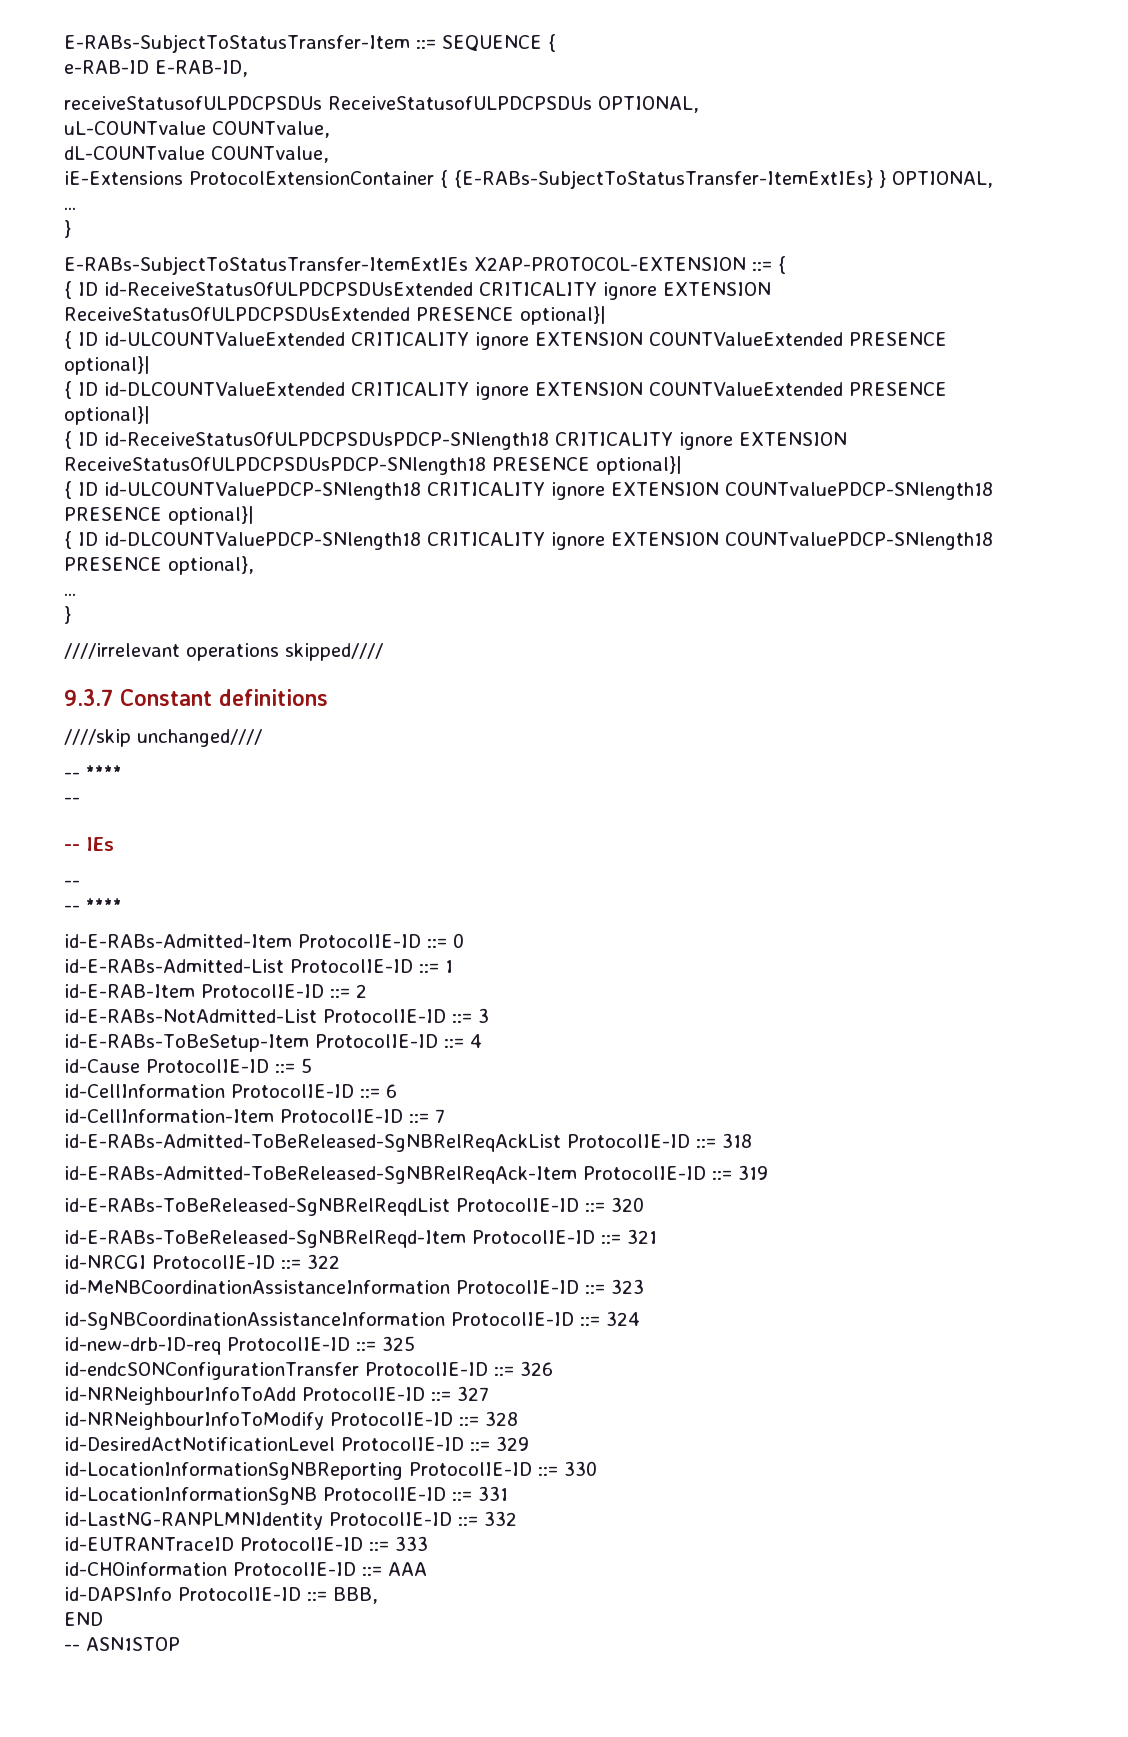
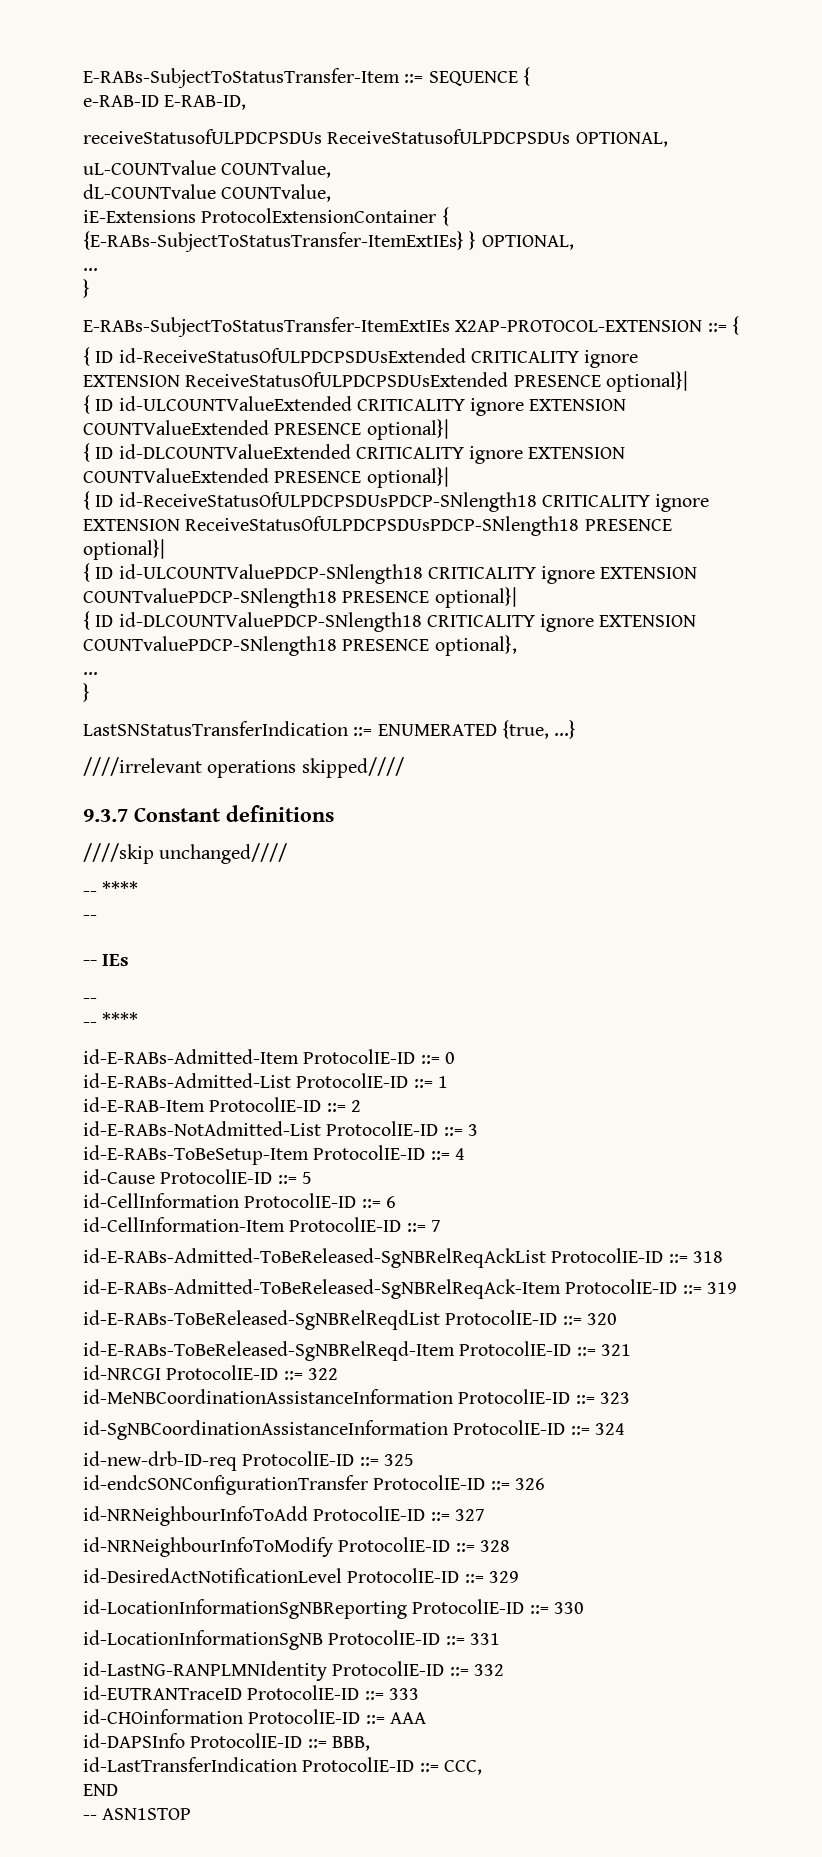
+ LastSNStatusTransferIndication ::= ENUMERATED {true, ...}
+ id-LastTransferIndication ProtocolIE-ID ::= CCC,

